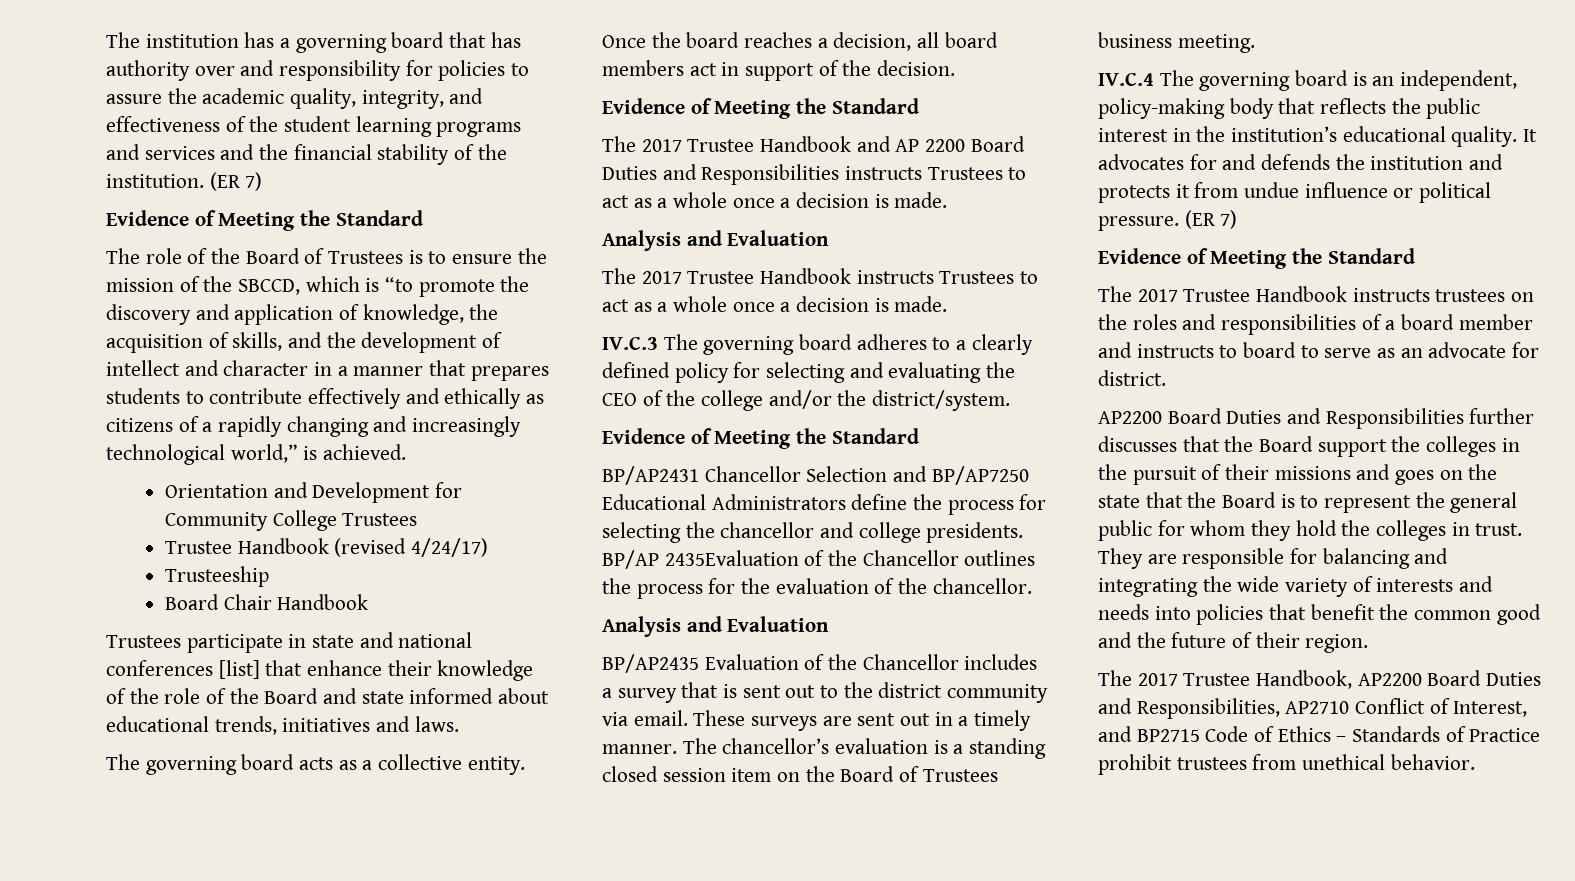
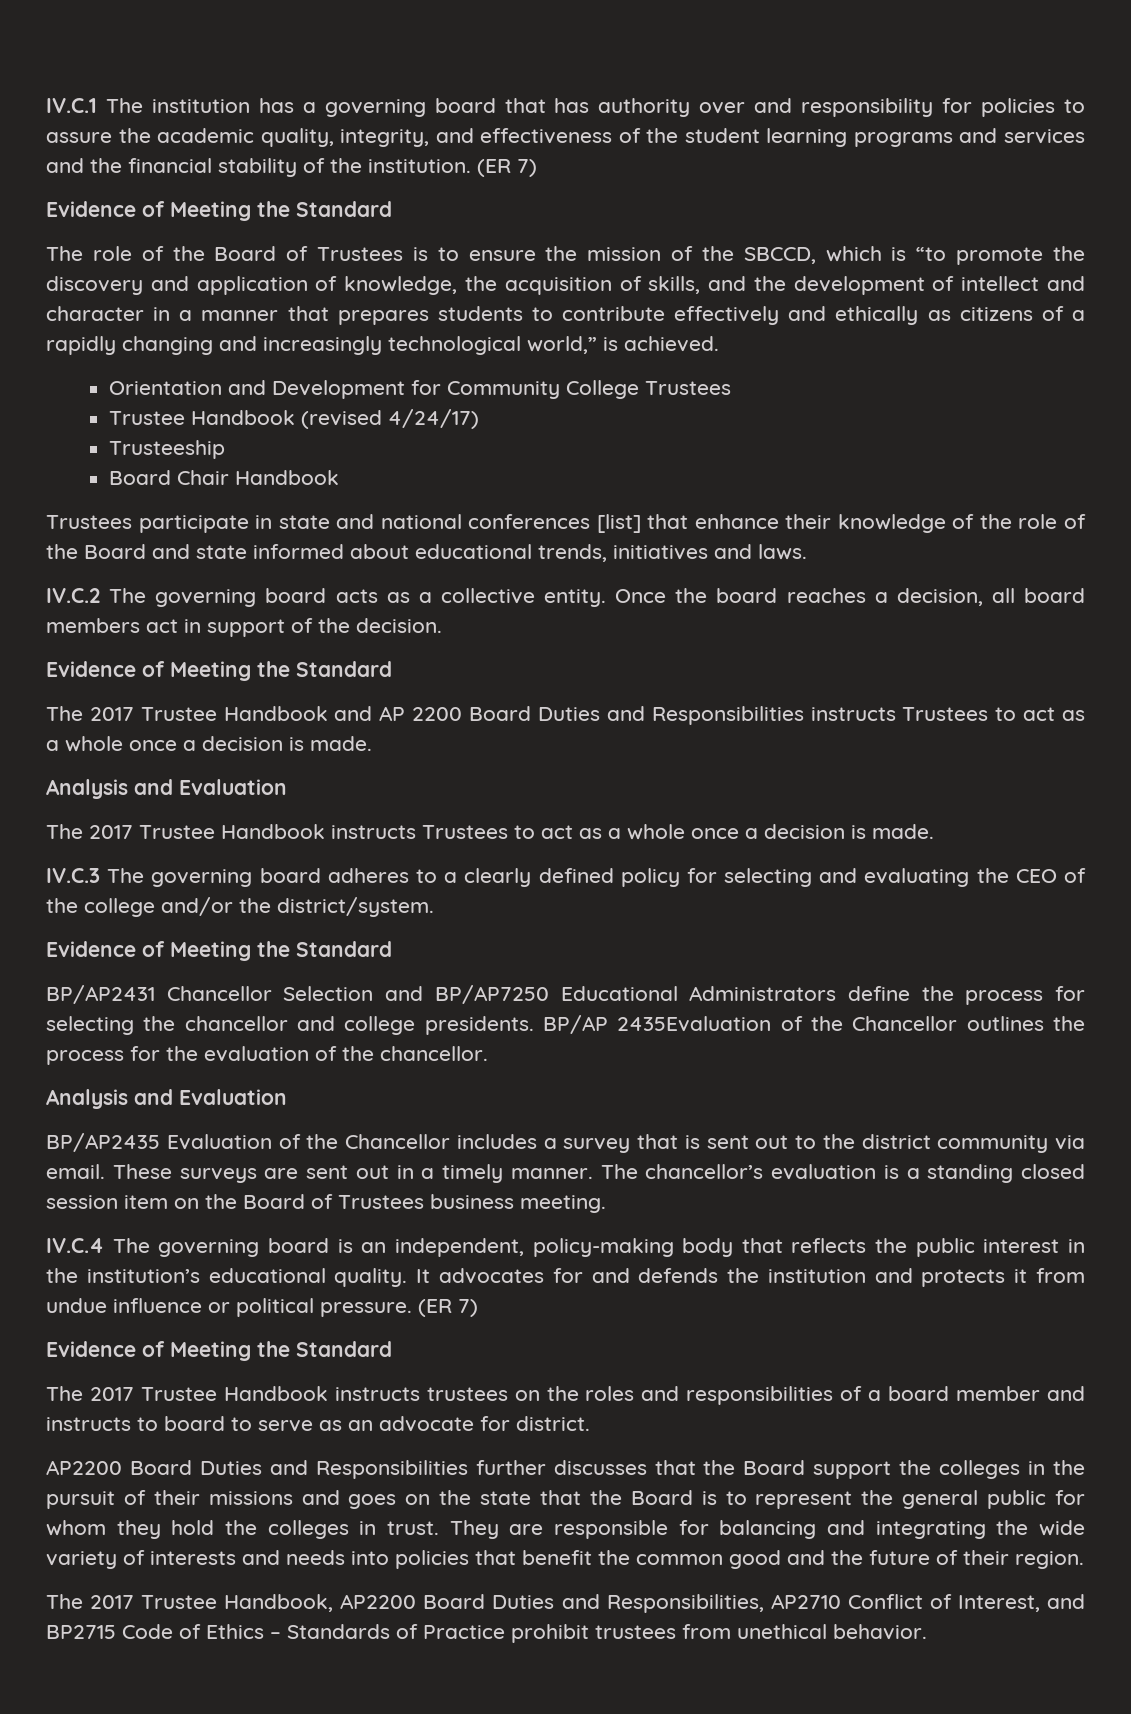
- The institution has a governing board that has authority over and responsibility for policies to assure the academic quality, integrity, and effectiveness of the student learning programs and services and the financial stability of the institution.
+ IV.C.1 The institution has a governing board that has authority over and responsibility for policies to assure the academic quality, integrity, and effectiveness of the student learning programs and services and the financial stability of the institution.
- The governing board acts as a collective entity.
+ IV.C.2 The governing board acts as a collective entity.

